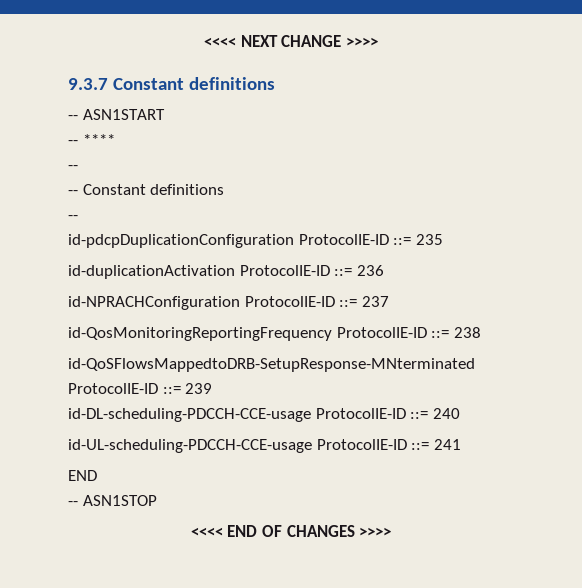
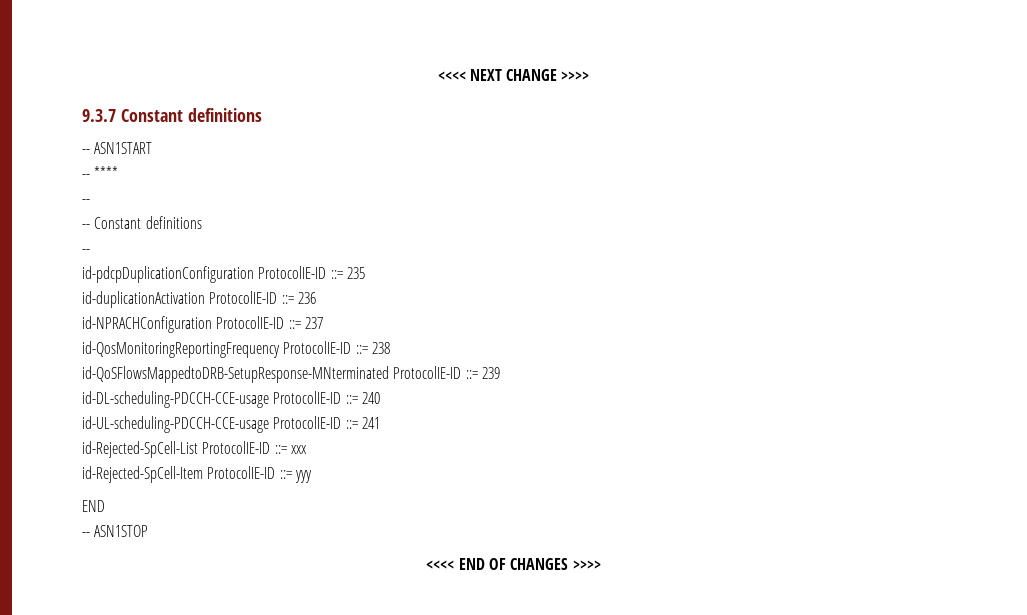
+ id-Rejected-SpCell-List ProtocolIE-ID ::= xxx
+ id-Rejected-SpCell-Item ProtocolIE-ID ::= yyy

